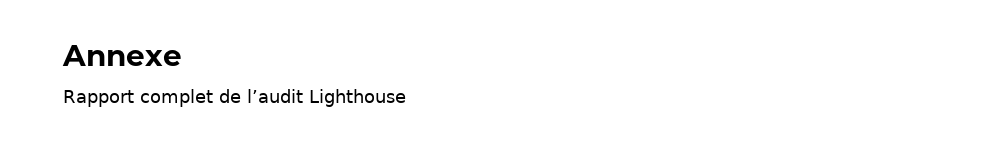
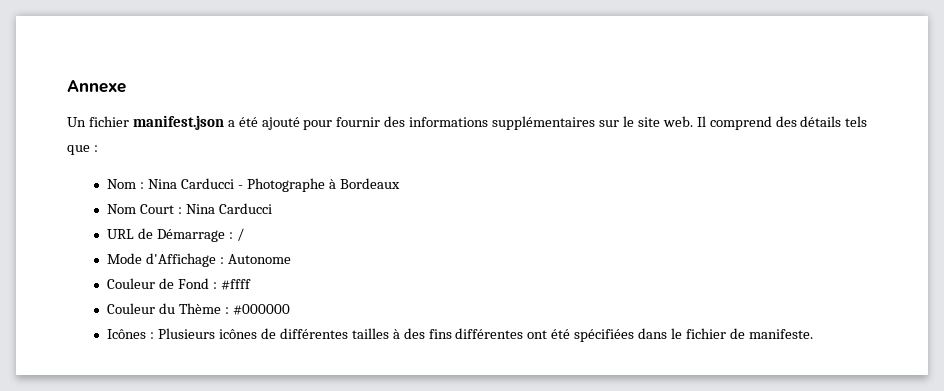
- Rapport complet de l’audit Lighthouse
+ Un fichier manifest.json a été ajouté pour fournir des informations supplémentaires sur le site web. Il comprend des détails tels que :
+ Nom : Nina Carducci - Photographe à Bordeaux
+ Nom Court : Nina Carducci
+ URL de Démarrage : /
+ Mode d'Affichage : Autonome
+ Couleur de Fond : #ffff
+ Couleur du Thème : #000000
+ Icônes : Plusieurs icônes de différentes tailles à des fins différentes ont été spécifiées dans le fichier de manifeste.

